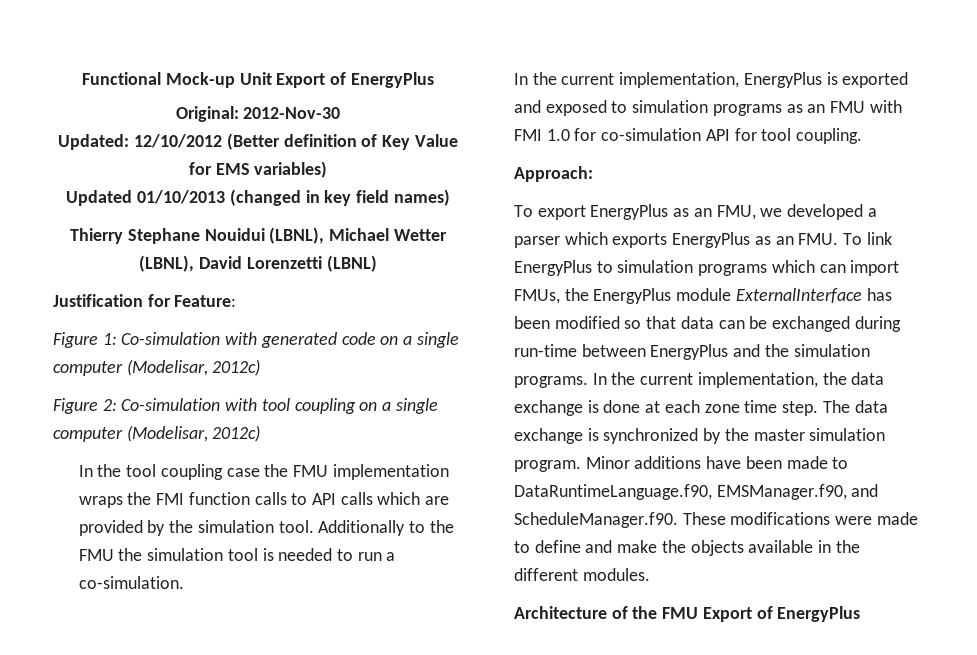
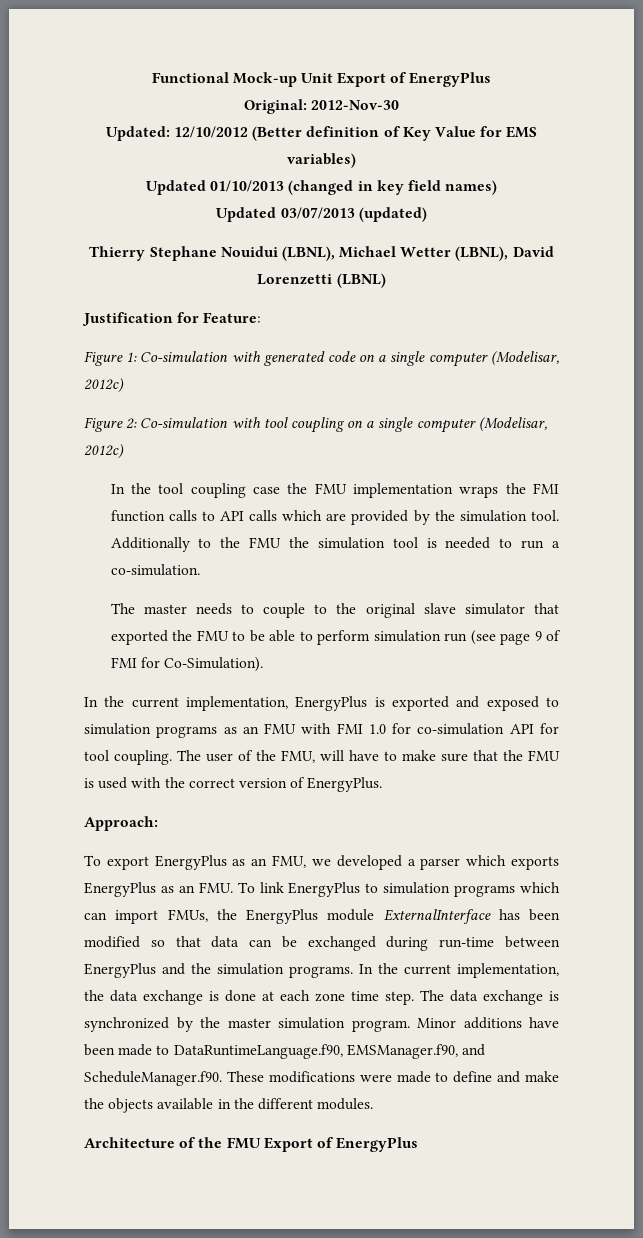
+ Updated 03/07/2013 (updated)
+ The master needs to couple to the original slave simulator that exported the FMU to be able to perform simulation run (see page 9 of FMI for Co-Simulation).
+ The user of the FMU, will have to make sure that the FMU is used with the correct version of EnergyPlus.

